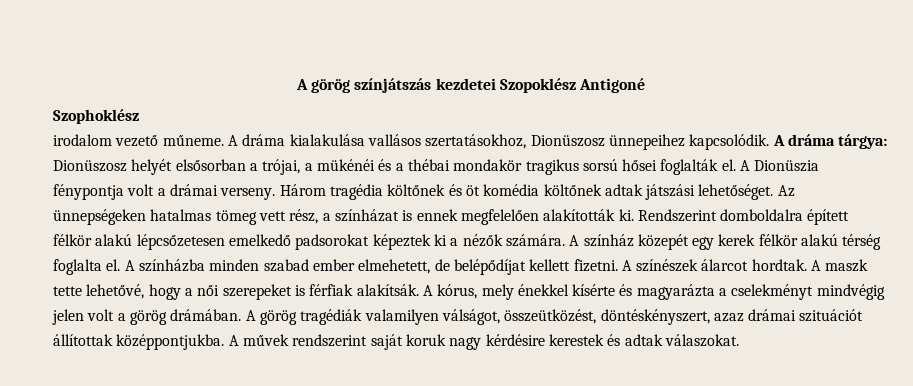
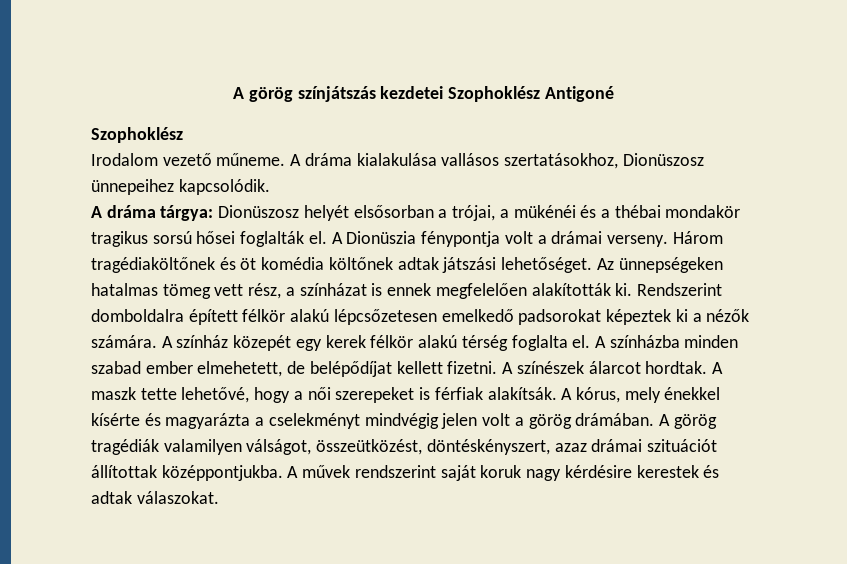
- A görög színjátszás kezdetei Szopoklész Antigoné
+ A görög színjátszás kezdetei Szophoklész Antigoné
- irodalom vezető műneme.
+ Irodalom vezető műneme.
- A dráma kialakulása vallásos szertatásokhoz, Dionüszosz ünnepeihez kapcsolódik. A dráma tárgya: Dionüszosz helyét elsősorban a trójai, a mükénéi és a thébai mondakör tragikus sorsú hősei foglalták el.
+ A dráma kialakulása vallásos szertatásokhoz, Dionüszosz ünnepeihez kapcsolódik.
+ A dráma tárgya: Dionüszosz helyét elsősorban a trójai, a mükénéi és a thébai mondakör tragikus sorsú hősei foglalták el.
- Három tragédia költőnek és öt komédia költőnek adtak játszási lehetőséget.
+ Három tragédiaköltőnek és öt komédia költőnek adtak játszási lehetőséget.

